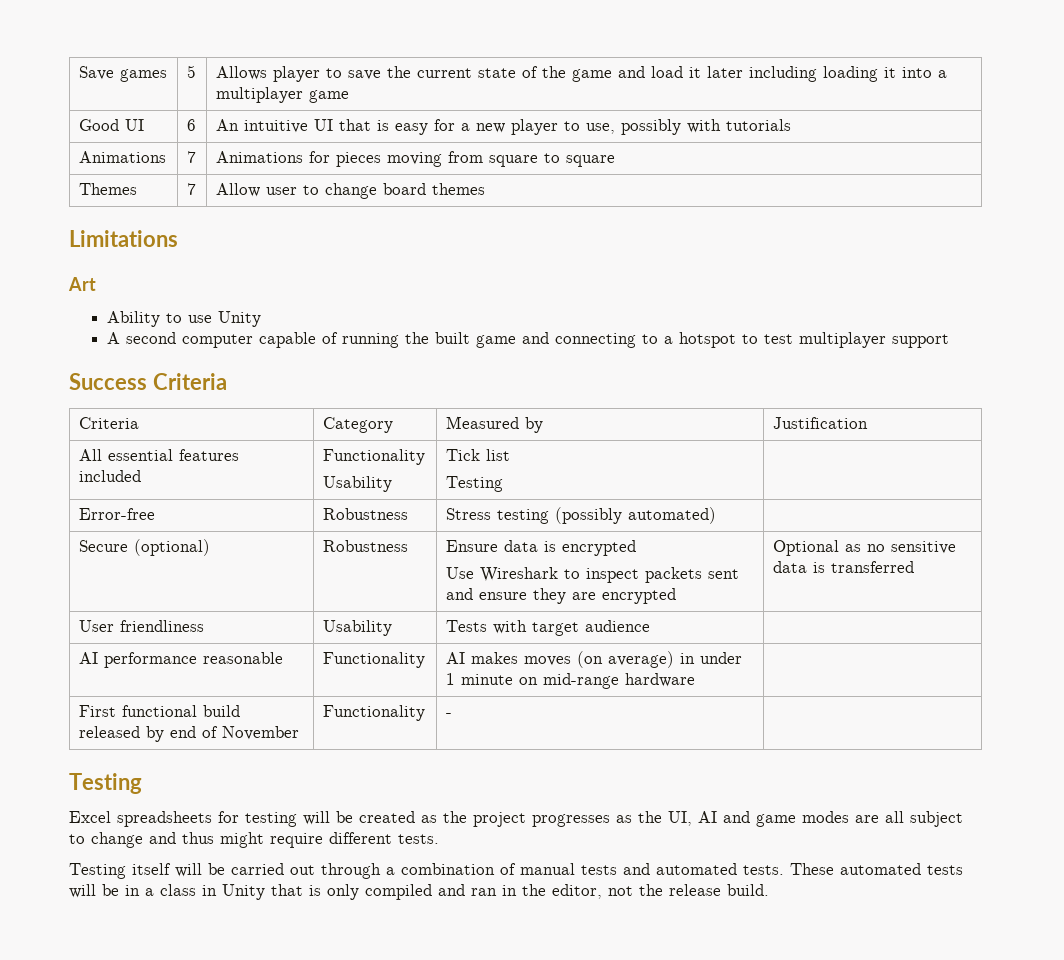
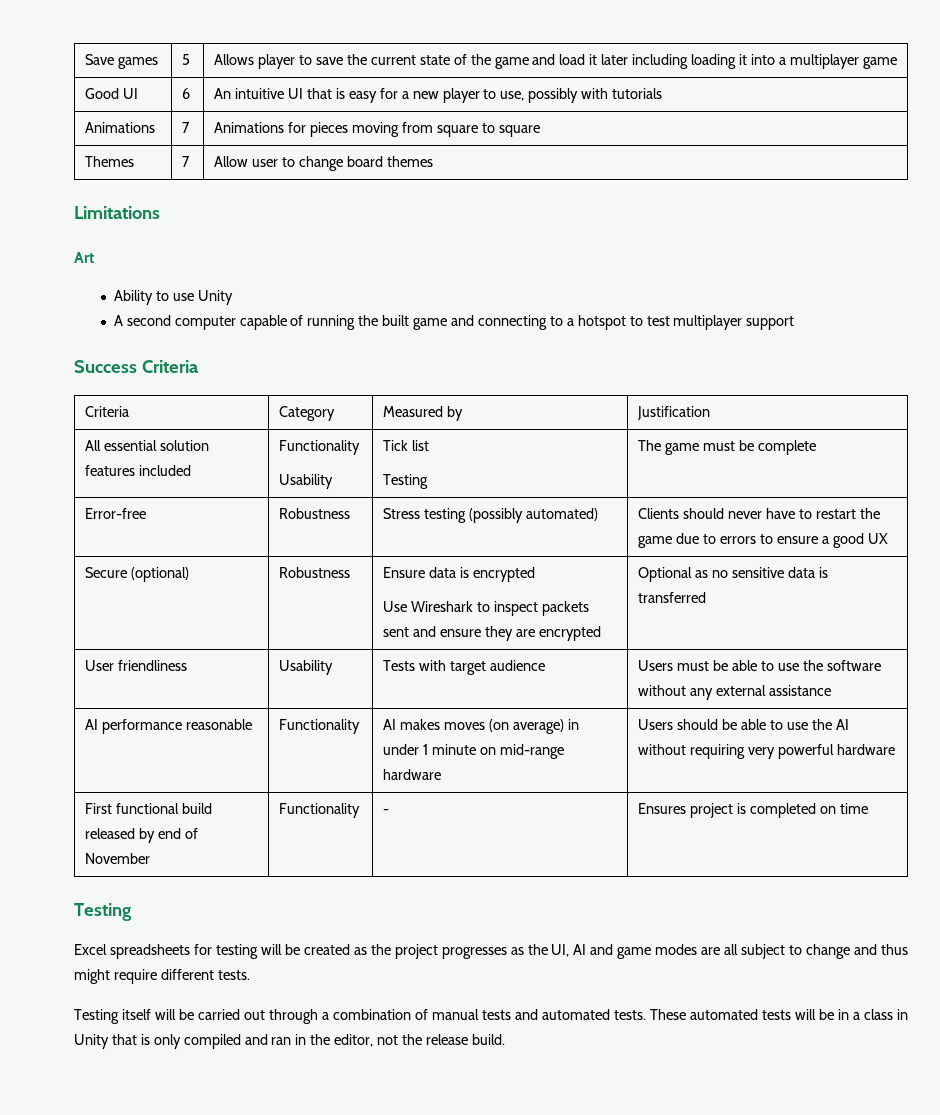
- All essential features included | Functionality
+ All essential solution features included | Functionality
  Usability | Tick list
- Testing |
+ Testing | The game must be complete
- Error-free | Robustness | Stress testing (possibly automated) |
+ Error-free | Robustness | Stress testing (possibly automated) | Clients should never have to restart the game due to errors to ensure a good UX
- User friendliness | Usability | Tests with target audience |
+ User friendliness | Usability | Tests with target audience | Users must be able to use the software without any external assistance
- AI performance reasonable | Functionality | AI makes moves (on average) in under 1 minute on mid-range hardware |
+ AI performance reasonable | Functionality | AI makes moves (on average) in under 1 minute on mid-range hardware | Users should be able to use the AI without requiring very powerful hardware
- First functional build released by end of November | Functionality | - |
+ First functional build released by end of November | Functionality | - | Ensures project is completed on time

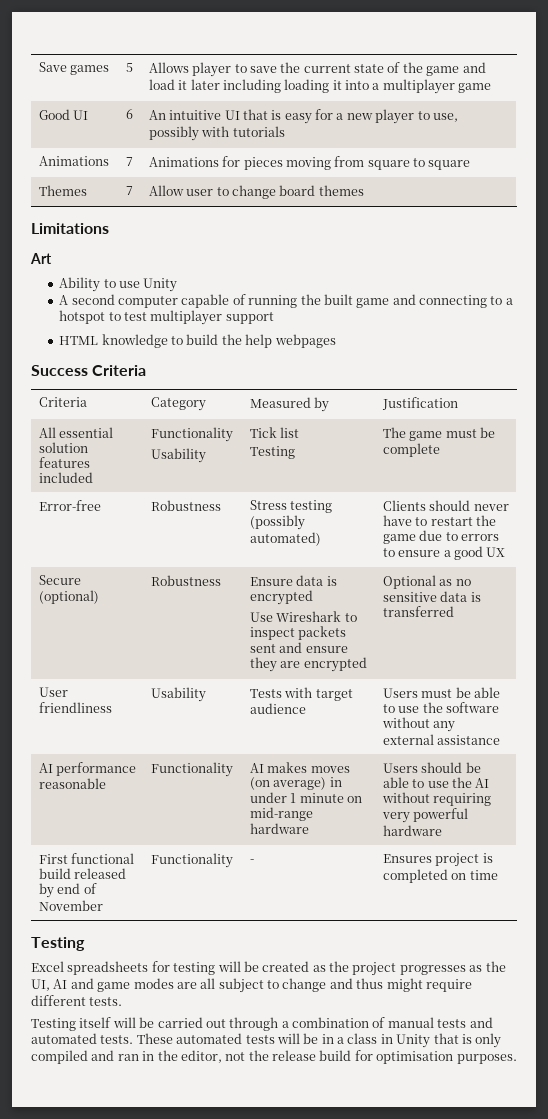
+ HTML knowledge to build the help webpages
- These automated tests will be in a class in Unity that is only compiled and ran in the editor, not the release build.
+ These automated tests will be in a class in Unity that is only compiled and ran in the editor, not the release build for optimisation purposes.

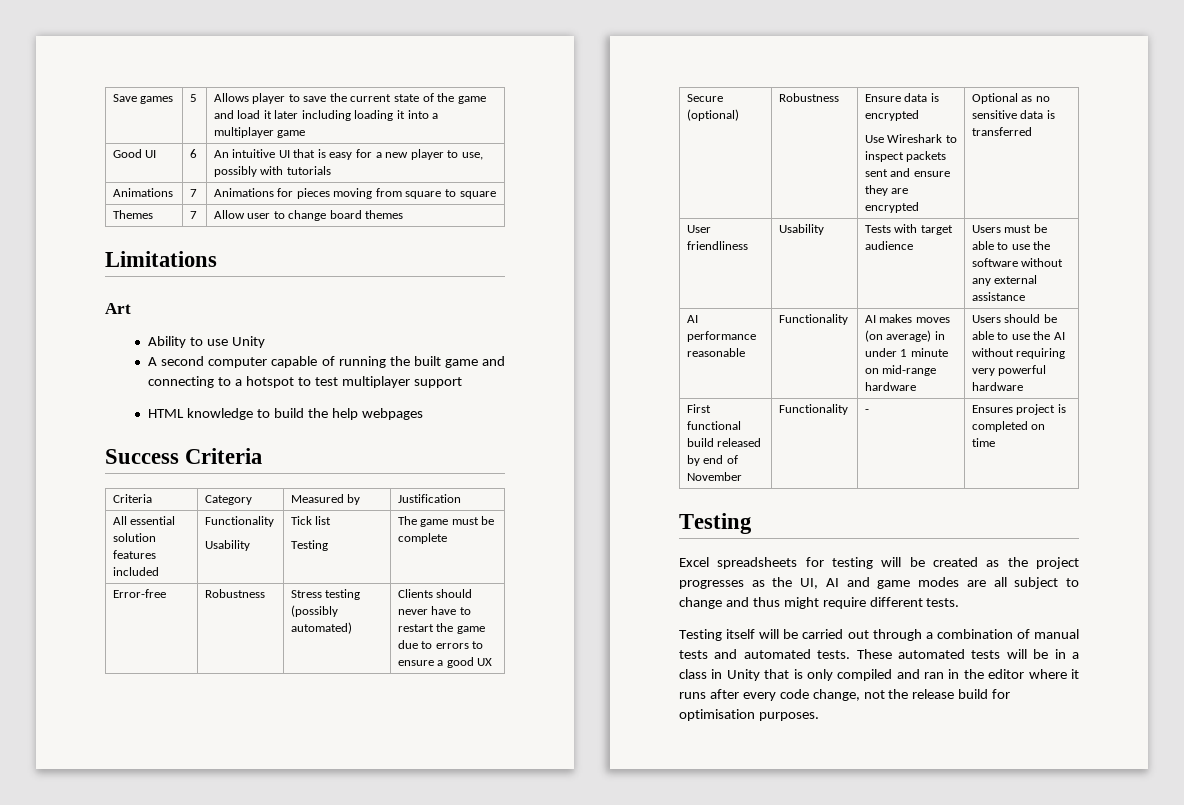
- These automated tests will be in a class in Unity that is only compiled and ran in the editor, not the release build for optimisation purposes.
+ These automated tests will be in a class in Unity that is only compiled and ran in the editor where it runs after every code change, not the release build for optimisation purposes.

